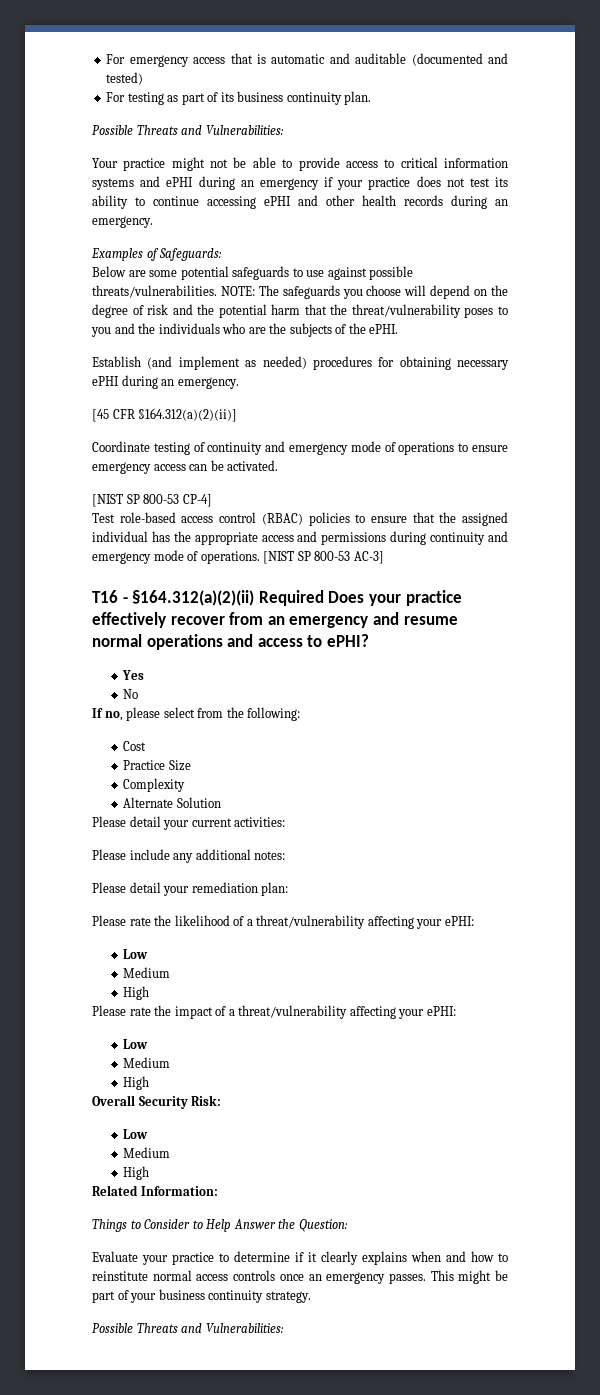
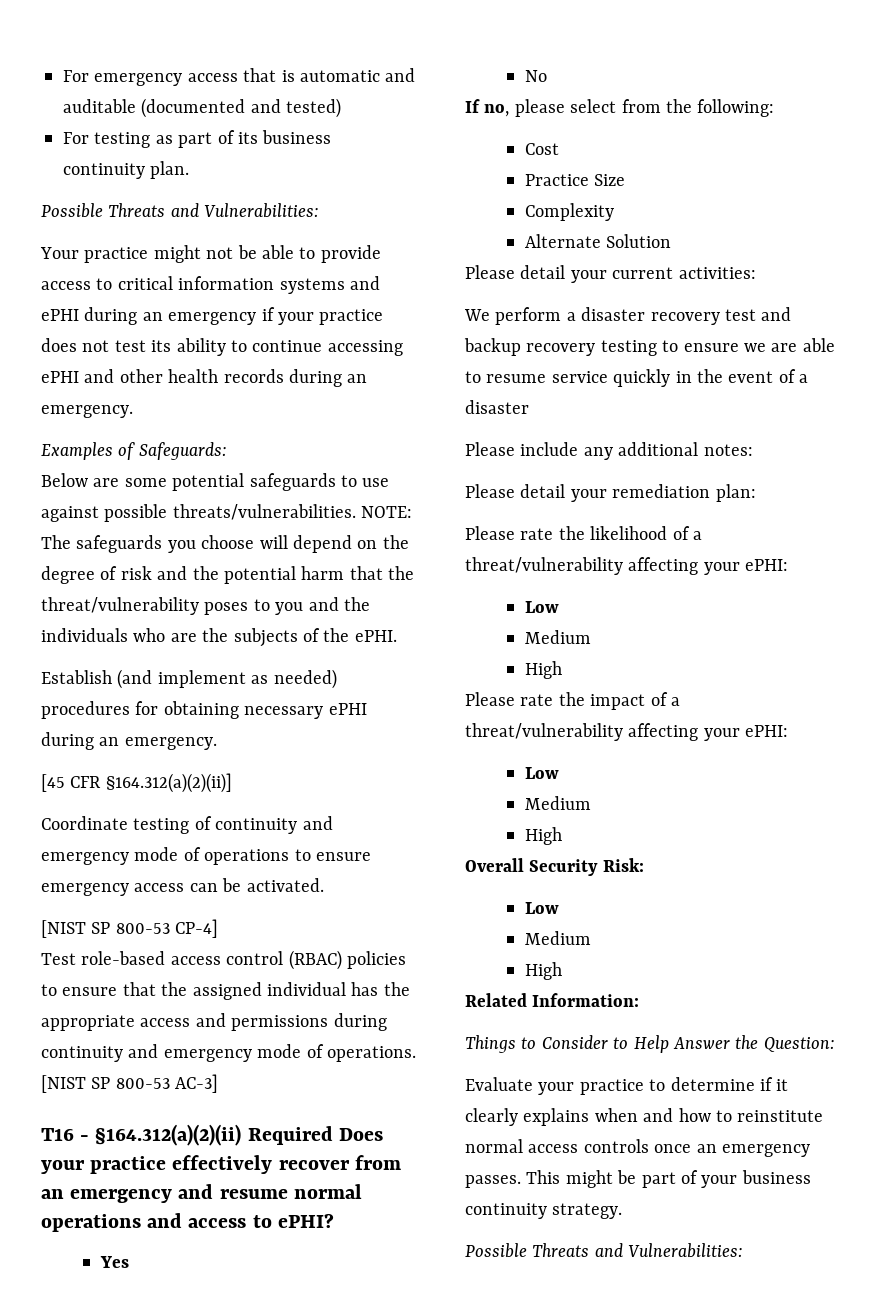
+ We perform a disaster recovery test and backup recovery testing to ensure we are able to resume service quickly in the event of a disaster

